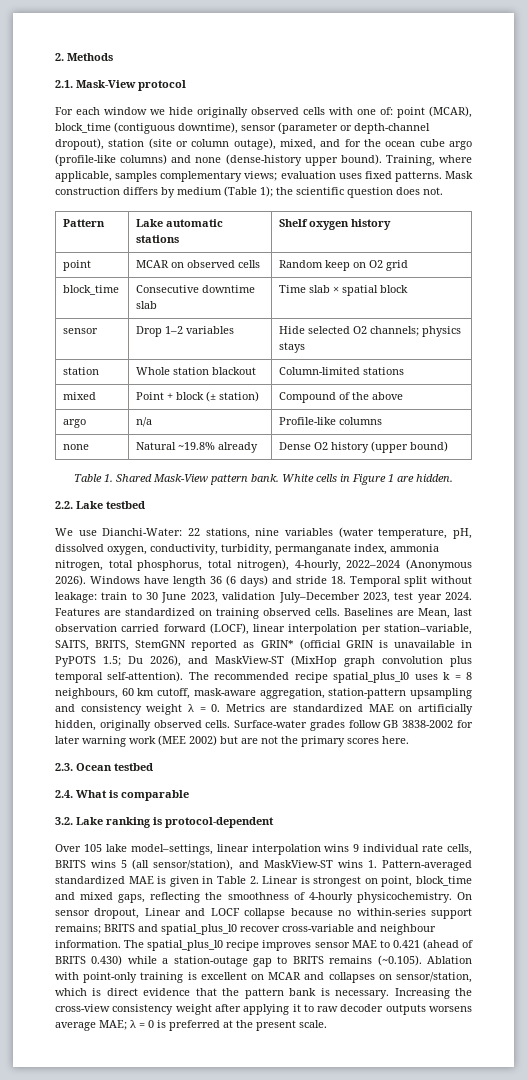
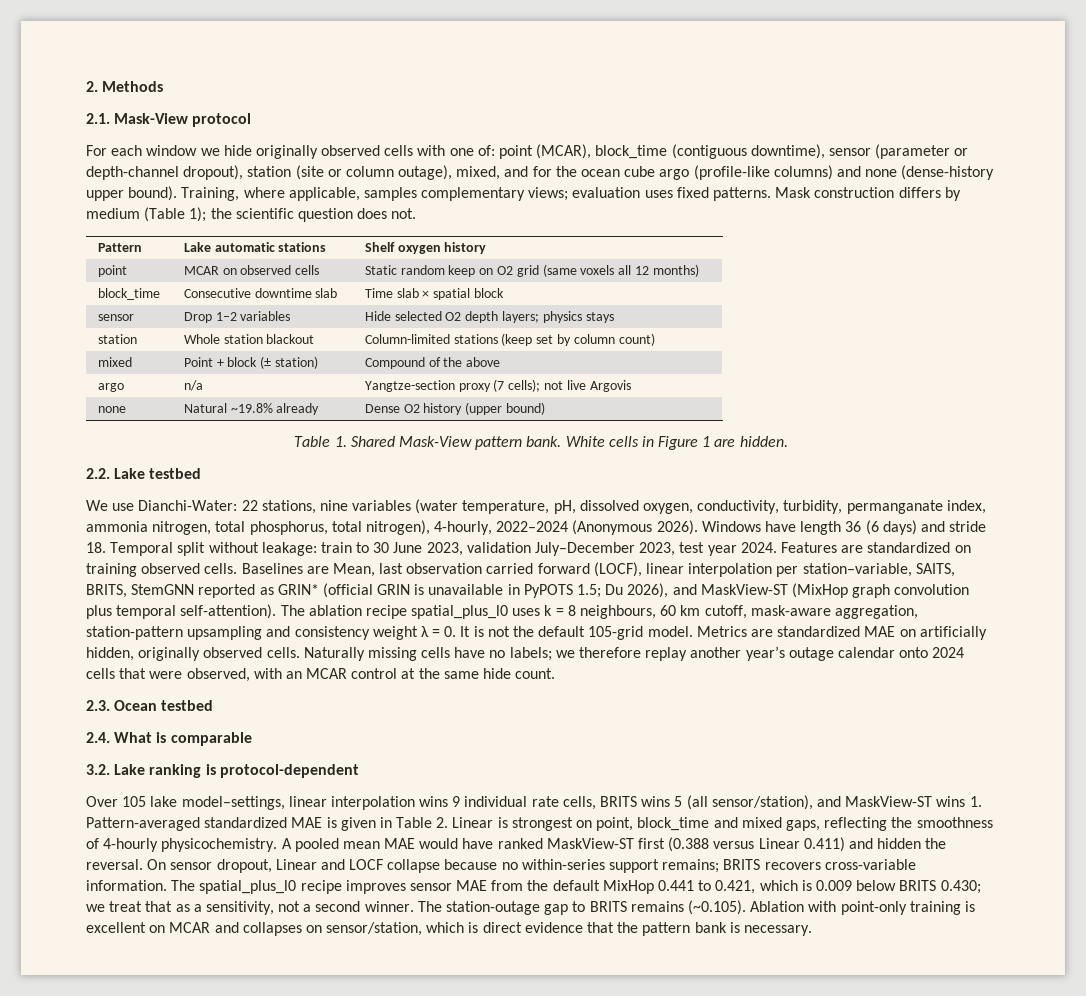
- point | MCAR on observed cells | Random keep on O2 grid
+ point | MCAR on observed cells | Static random keep on O2 grid (same voxels all 12 months)
- sensor | Drop 1–2 variables | Hide selected O2 channels; physics stays
+ sensor | Drop 1–2 variables | Hide selected O2 depth layers; physics stays
- station | Whole station blackout | Column-limited stations
+ station | Whole station blackout | Column-limited stations (keep set by column count)
- argo | n/a | Profile-like columns
+ argo | n/a | Yangtze-section proxy (7 cells); not live Argovis
- The recommended recipe spatial_plus_l0 uses k = 8 neighbours, 60 km cutoff, mask-aware aggregation, station-pattern upsampling and consistency weight λ = 0. Metrics are standardized MAE on artificially hidden, originally observed cells.
+ The ablation recipe spatial_plus_l0 uses k = 8 neighbours, 60 km cutoff, mask-aware aggregation, station-pattern upsampling and consistency weight λ = 0. It is not the default 105-grid model. Metrics are standardized MAE on artificially hidden, originally observed cells.
- Surface-water grades follow GB 3838-2002 for later warning work (MEE 2002) but are not the primary scores here.
+ Naturally missing cells have no labels; we therefore replay another year’s outage calendar onto 2024 cells that were observed, with an MCAR control at the same hide count.
+ A pooled mean MAE would have ranked MaskView-ST first (0.388 versus Linear 0.411) and hidden the reversal.
- On sensor dropout, Linear and LOCF collapse because no within-series support remains; BRITS and spatial_plus_l0 recover cross-variable and neighbour information.
+ On sensor dropout, Linear and LOCF collapse because no within-series support remains; BRITS recovers cross-variable information.
- The spatial_plus_l0 recipe improves sensor MAE to 0.421 (ahead of BRITS 0.430) while a station-outage gap to BRITS remains (~0.105). Ablation with point-only training is excellent on MCAR and collapses on sensor/station, which is direct evidence that the pattern bank is necessary. Increasing the cross-view consistency weight after applying it to raw decoder outputs worsens average MAE; λ = 0 is preferred at the present scale.
+ The spatial_plus_l0 recipe improves sensor MAE from the default MixHop 0.441 to 0.421, which is 0.009 below BRITS 0.430; we treat that as a sensitivity, not a second winner. The station-outage gap to BRITS remains (~0.105). Ablation with point-only training is excellent on MCAR and collapses on sensor/station, which is direct evidence that the pattern bank is necessary.

